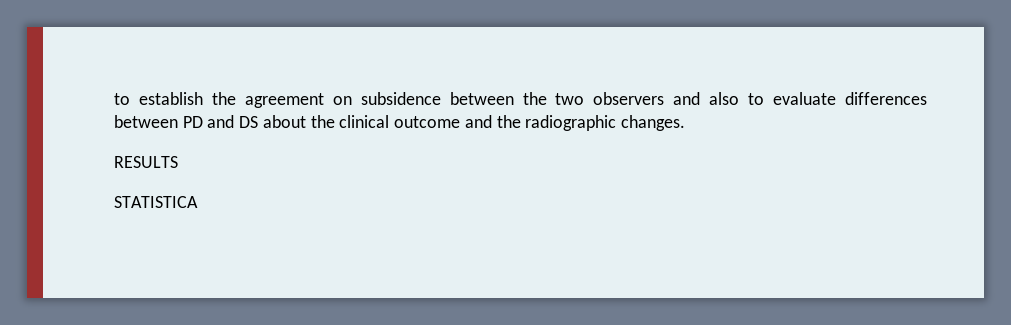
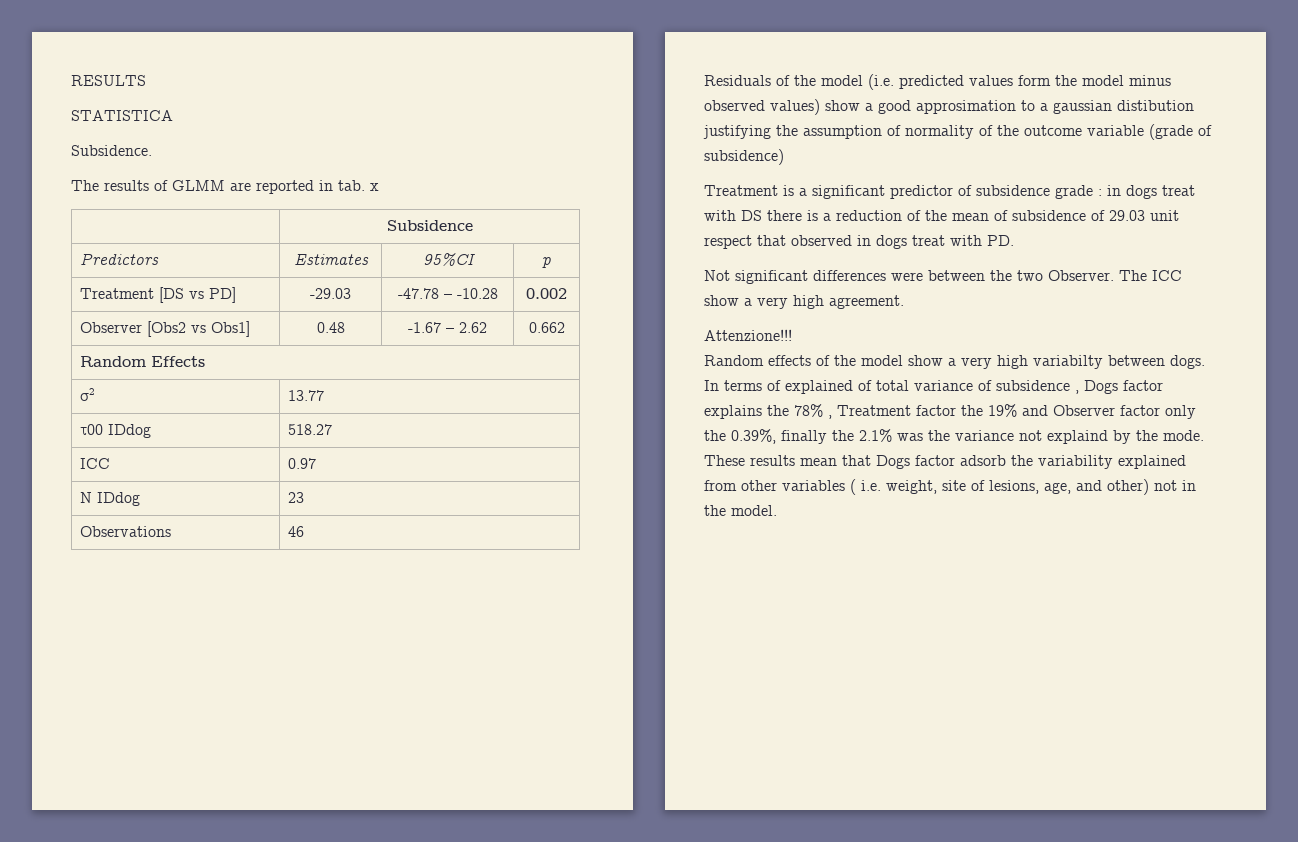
- to establish the agreement on subsidence between the two observers and also to evaluate differences between PD and DS about the clinical outcome and the radiographic changes.
  RESULTS
  STATISTICA
+ Subsidence.
+ The results of GLMM are reported in tab. x
+ | Subsidence
+ Predictors | Estimates | 95%CI | p
+ Treatment [DS vs PD] | -29.03 | -47.78 – -10.28 | 0.002
+ Observer [Obs2 vs Obs1] | 0.48 | -1.67 – 2.62 | 0.662
+ Random Effects
+ σ2 | 13.77
+ τ00 IDdog | 518.27
+ ICC | 0.97
+ N IDdog | 23
+ Observations | 46
+ Residuals of the model (i.e. predicted values form the model minus observed values) show a good approsimation to a gaussian distibution justifying the assumption of normality of the outcome variable (grade of subsidence)
+ Treatment is a significant predictor of subsidence grade : in dogs treat with DS there is a reduction of the mean of subsidence of 29.03 unit respect that observed in dogs treat with PD.
+ Not significant differences were between the two Observer. The ICC show a very high agreement.
+ Attenzione!!!
+ Random effects of the model show a very high variabilty between dogs. In terms of explained of total variance of subsidence , Dogs factor explains the 78% , Treatment factor the 19% and Observer factor only the 0.39%, finally the 2.1% was the variance not explaind by the mode. These results mean that Dogs factor adsorb the variability explained from other variables ( i.e. weight, site of lesions, age, and other) not in the model.

